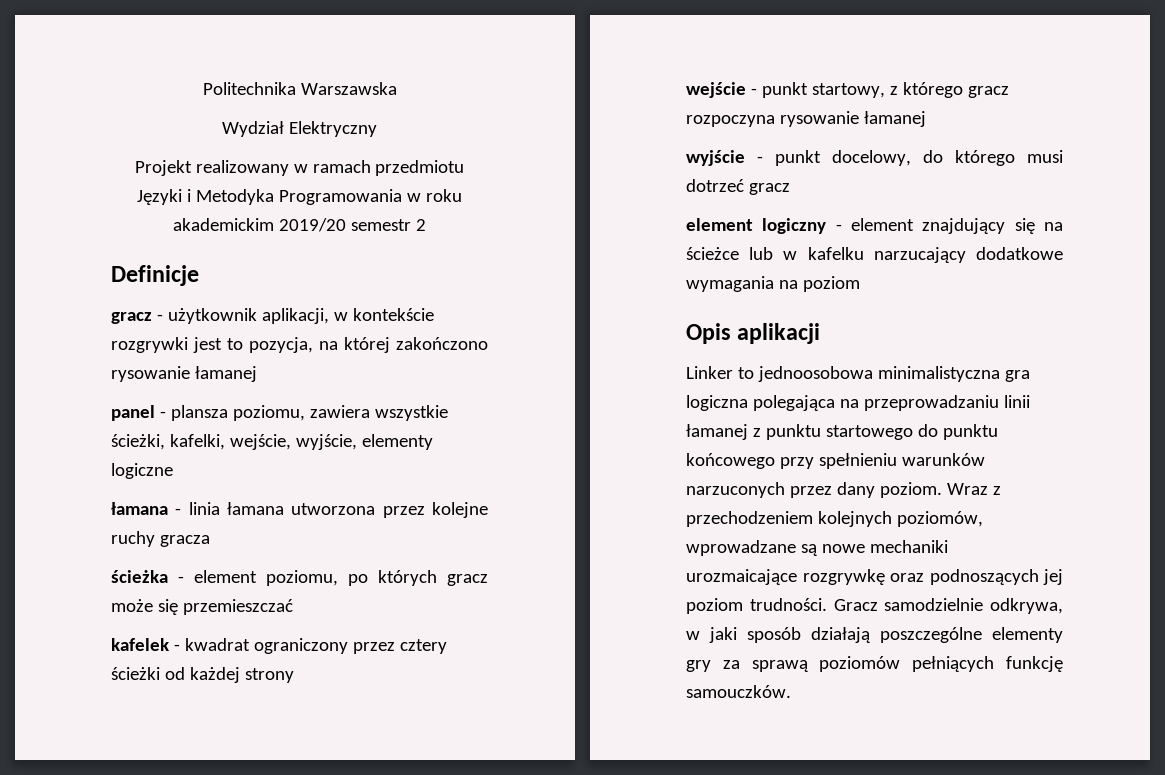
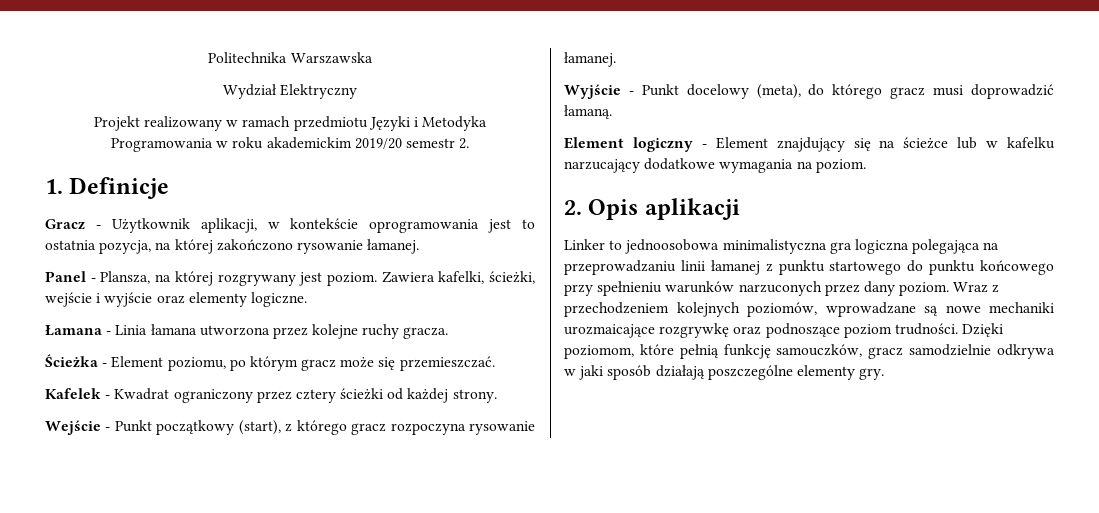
- Projekt realizowany w ramach przedmiotu Języki i Metodyka Programowania w roku akademickim 2019/20 semestr 2
- Definicje
+ Projekt realizowany w ramach przedmiotu Języki i Metodyka Programowania w roku akademickim 2019/20 semestr 2.
+ 1. Definicje
- gracz - użytkownik aplikacji, w kontekście rozgrywki jest to pozycja, na której zakończono rysowanie łamanej
- panel - plansza poziomu, zawiera wszystkie ścieżki, kafelki, wejście, wyjście, elementy logiczne
- łamana - linia łamana utworzona przez kolejne ruchy gracza
- ścieżka - element poziomu, po których gracz może się przemieszczać
- kafelek - kwadrat ograniczony przez cztery ścieżki od każdej strony
- wejście - punkt startowy, z którego gracz rozpoczyna rysowanie łamanej
- wyjście - punkt docelowy, do którego musi dotrzeć gracz
- element logiczny - element znajdujący się na ścieżce lub w kafelku narzucający dodatkowe wymagania na poziom
- Opis aplikacji
+ Gracz - Użytkownik aplikacji, w kontekście oprogramowania jest to ostatnia pozycja, na której zakończono rysowanie łamanej.
+ Panel - Plansza, na której rozgrywany jest poziom. Zawiera kafelki, ścieżki, wejście i wyjście oraz elementy logiczne.
+ Łamana - Linia łamana utworzona przez kolejne ruchy gracza.
+ Ścieżka - Element poziomu, po którym gracz może się przemieszczać.
+ Kafelek - Kwadrat ograniczony przez cztery ścieżki od każdej strony.
+ Wejście - Punkt początkowy (start), z którego gracz rozpoczyna rysowanie łamanej.
+ Wyjście - Punkt docelowy (meta), do którego gracz musi doprowadzić łamaną.
+ Element logiczny - Element znajdujący się na ścieżce lub w kafelku narzucający dodatkowe wymagania na poziom.
+ 2. Opis aplikacji
- Wraz z przechodzeniem kolejnych poziomów, wprowadzane są nowe mechaniki urozmaicające rozgrywkę oraz podnoszących jej poziom trudności. Gracz samodzielnie odkrywa, w jaki sposób działają poszczególne elementy gry za sprawą poziomów pełniących funkcję samouczków.
+ Wraz z przechodzeniem kolejnych poziomów, wprowadzane są nowe mechaniki urozmaicające rozgrywkę oraz podnoszące poziom trudności. Dzięki poziomom, które pełnią funkcję samouczków, gracz samodzielnie odkrywa w jaki sposób działają poszczególne elementy gry.

